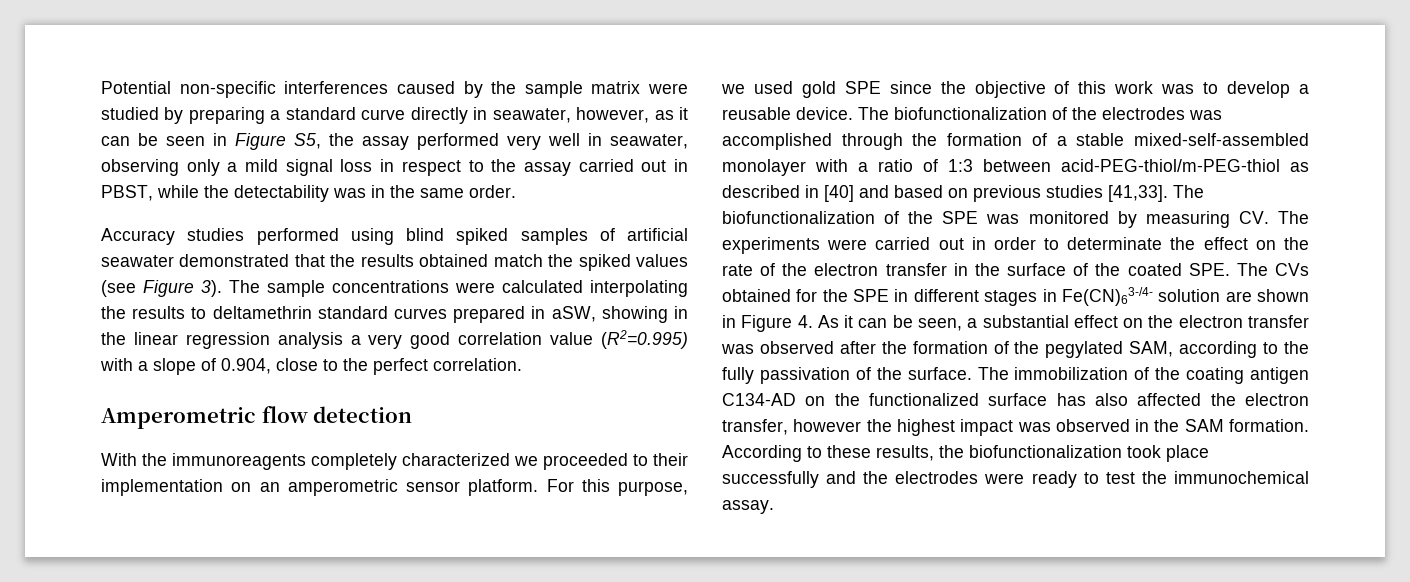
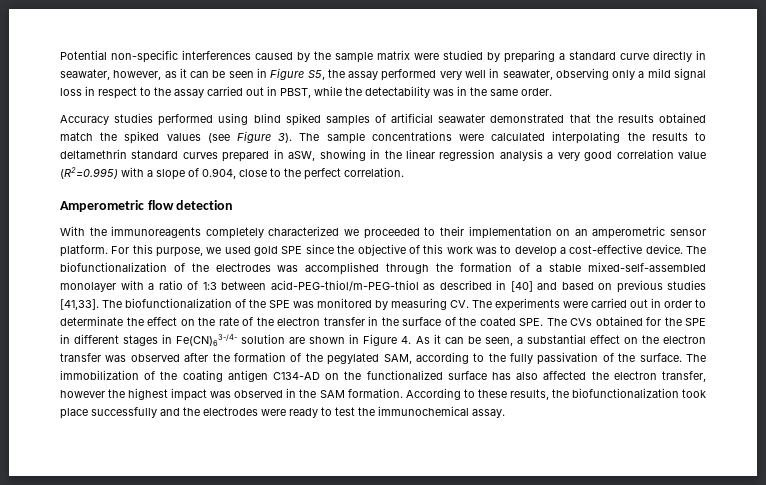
- For this purpose, we used gold SPE since the objective of this work was to develop a reusable device.
+ For this purpose, we used gold SPE since the objective of this work was to develop a cost-effective device.

